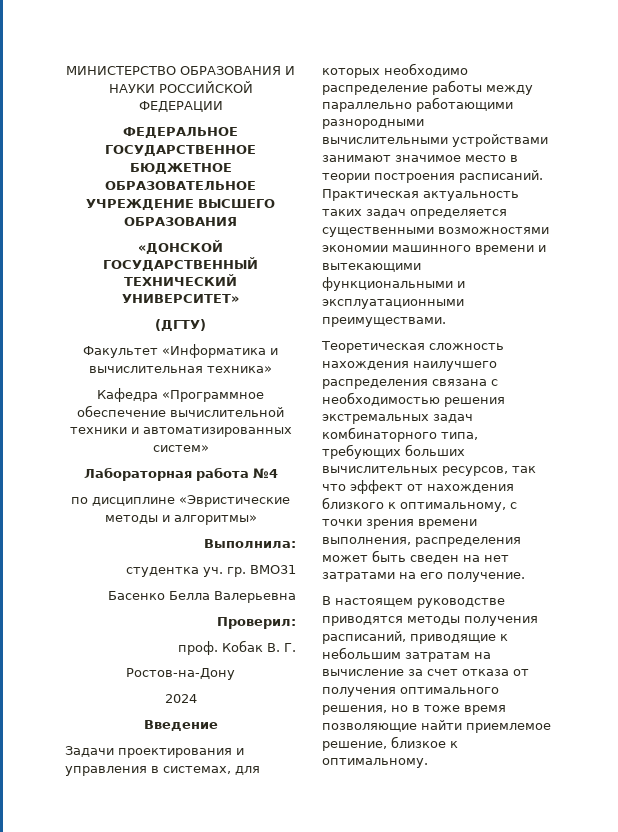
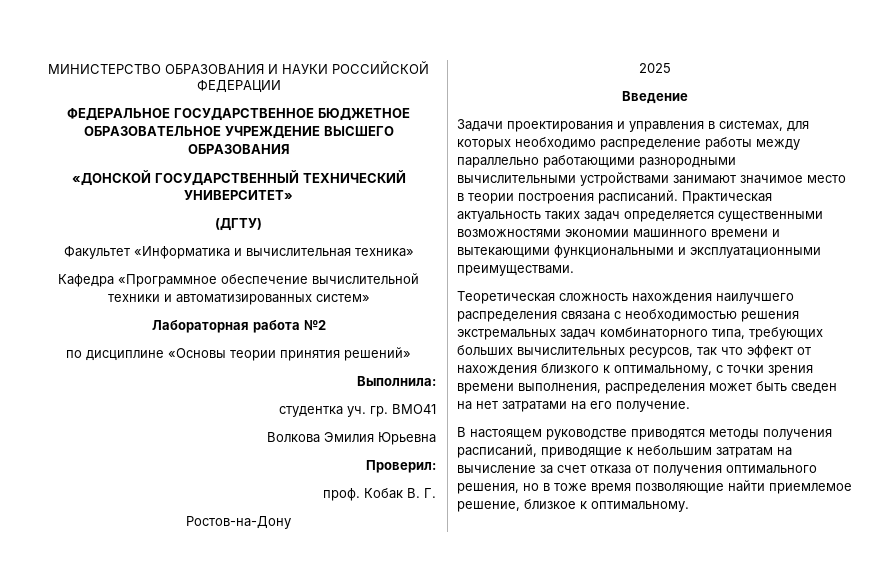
- Лабораторная работа №4
+ Лабораторная работа №2
- по дисциплине «Эвристические методы и алгоритмы»
+ по дисциплине «Основы теории принятия решений»
- ВМО31
- Басенко Белла Валерьевна
+ ВМО41
+ Волкова Эмилия Юрьевна
- 2024
+ 2025

